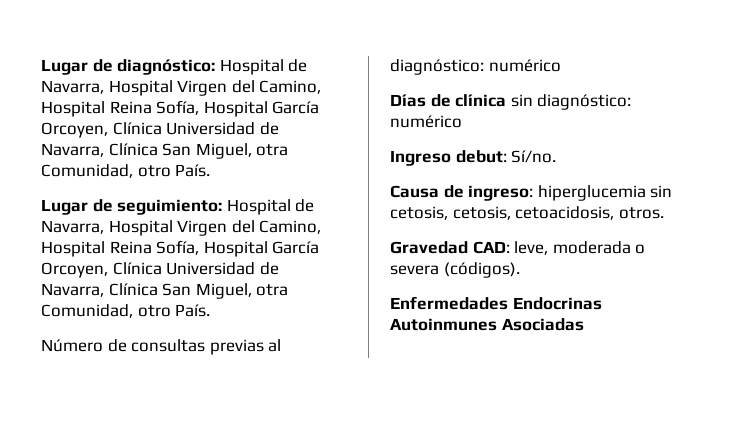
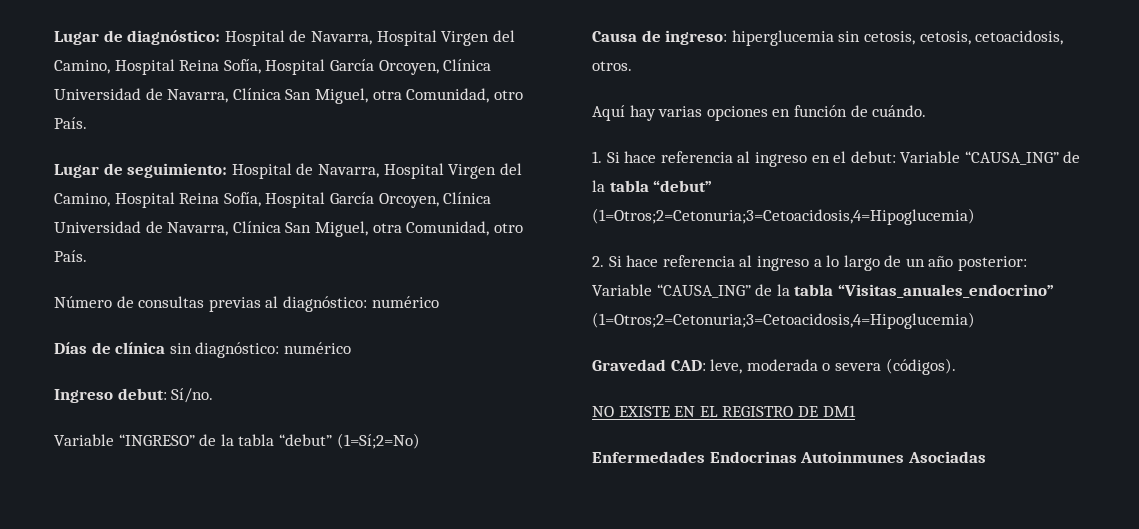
+ Variable “INGRESO” de la tabla “debut” (1=Sí;2=No)
+ Aquí hay varias opciones en función de cuándo.
+ 1. Si hace referencia al ingreso en el debut: Variable “CAUSA_ING” de la tabla “debut” (1=Otros;2=Cetonuria;3=Cetoacidosis,4=Hipoglucemia)
+ 2. Si hace referencia al ingreso a lo largo de un año posterior: Variable “CAUSA_ING” de la tabla “Visitas_anuales_endocrino” (1=Otros;2=Cetonuria;3=Cetoacidosis,4=Hipoglucemia)
+ NO EXISTE EN EL REGISTRO DE DM1

